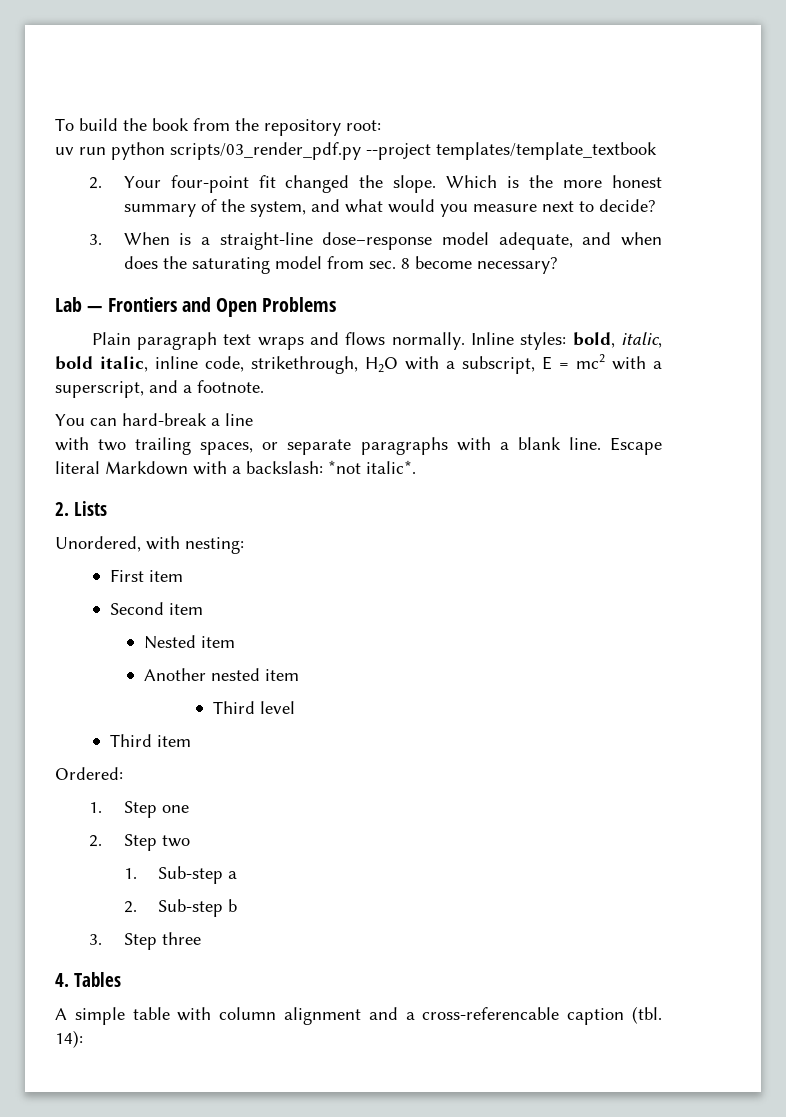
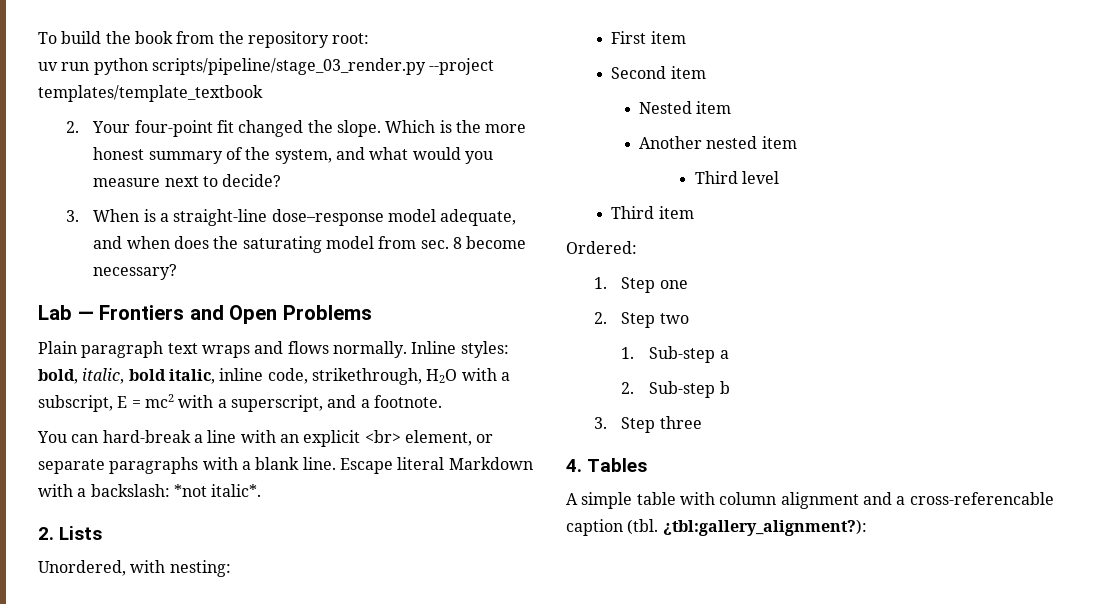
- uv run python scripts/03_render_pdf.py --project templates/template_textbook
+ uv run python scripts/pipeline/stage_03_render.py --project templates/template_textbook
- You can hard-break a line
- with two trailing spaces, or separate paragraphs with a blank line.
+ You can hard-break a line with an explicit <br> element, or separate paragraphs with a blank line.
- 14):
+ ¿tbl:gallery_alignment?):

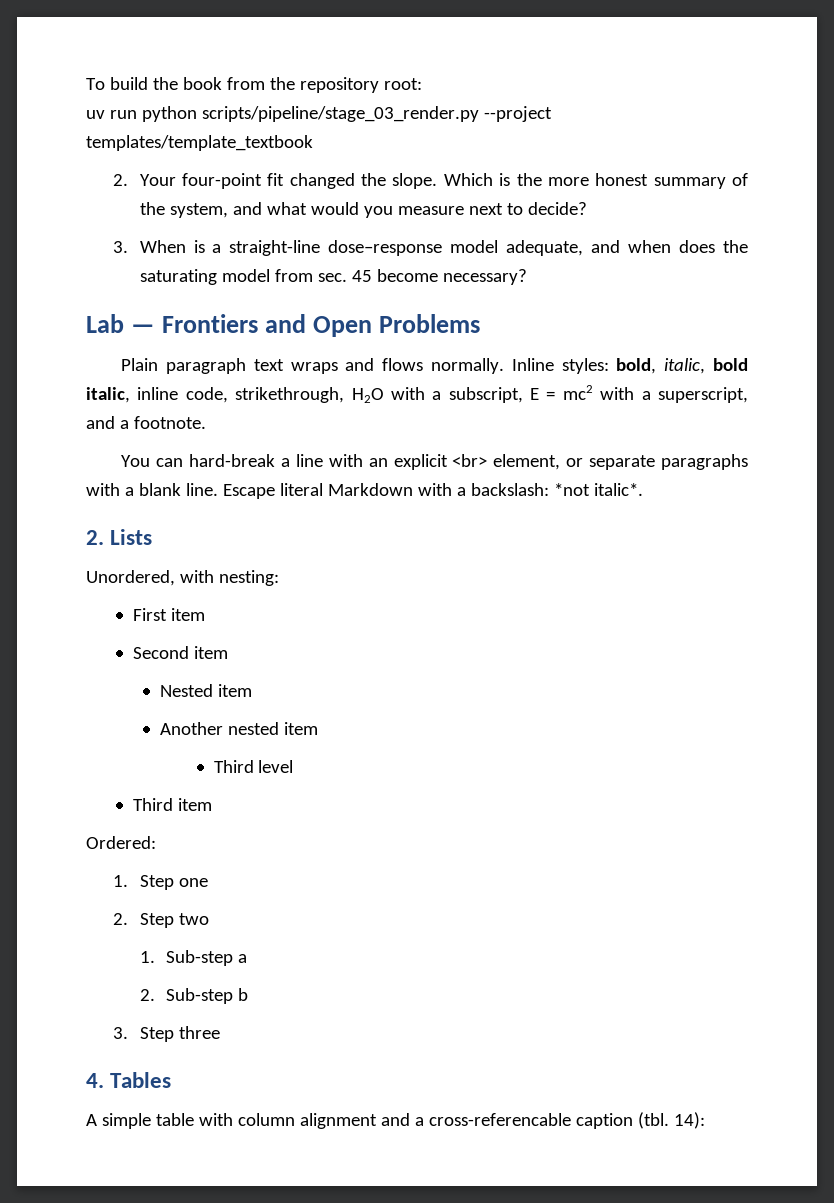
- 3. When is a straight-line dose–response model adequate, and when does the saturating model from sec. 8 become necessary?
+ 3. When is a straight-line dose–response model adequate, and when does the saturating model from sec. 45 become necessary?
- ¿tbl:gallery_alignment?):
+ 14):

